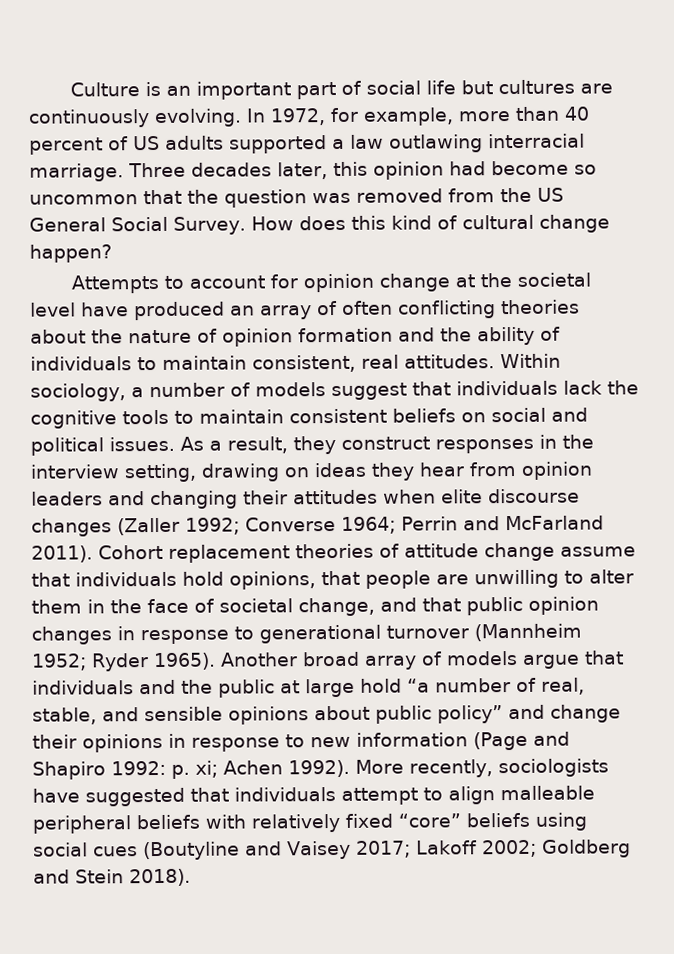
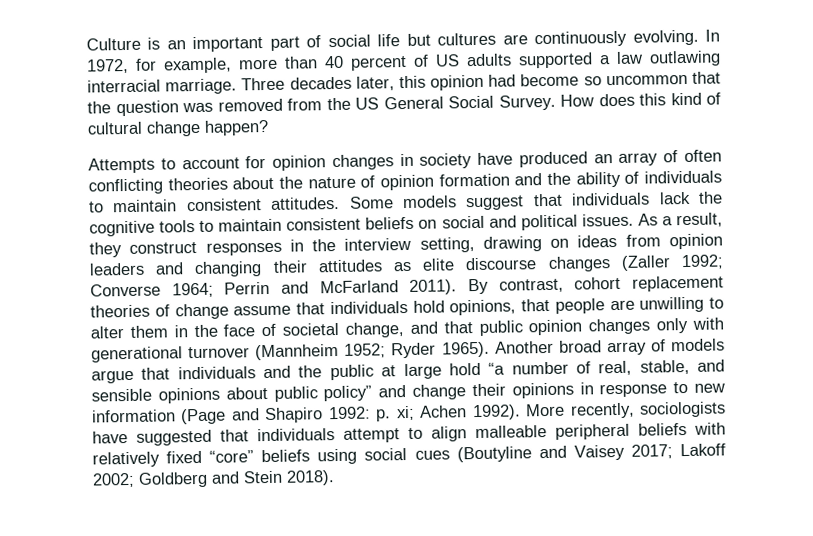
- Attempts to account for opinion change at the societal level have produced an array of often conflicting theories about the nature of opinion formation and the ability of individuals to maintain consistent, real attitudes. Within sociology, a number of models suggest that individuals lack the cognitive tools to maintain consistent beliefs on social and political issues.
+ Attempts to account for opinion changes in society have produced an array of often conflicting theories about the nature of opinion formation and the ability of individuals to maintain consistent attitudes. Some models suggest that individuals lack the cognitive tools to maintain consistent beliefs on social and political issues.
- As a result, they construct responses in the interview setting, drawing on ideas they hear from opinion leaders and changing their attitudes when elite discourse changes (Zaller 1992; Converse 1964; Perrin and McFarland 2011).
+ As a result, they construct responses in the interview setting, drawing on ideas from opinion leaders and changing their attitudes as elite discourse changes (Zaller 1992; Converse 1964; Perrin and McFarland 2011).
- Cohort replacement theories of attitude change assume that individuals hold opinions, that people are unwilling to alter them in the face of societal change, and that public opinion changes in response to generational turnover (Mannheim 1952; Ryder 1965).
+ By contrast, cohort replacement theories of change assume that individuals hold opinions, that people are unwilling to alter them in the face of societal change, and that public opinion changes only with generational turnover (Mannheim 1952; Ryder 1965).

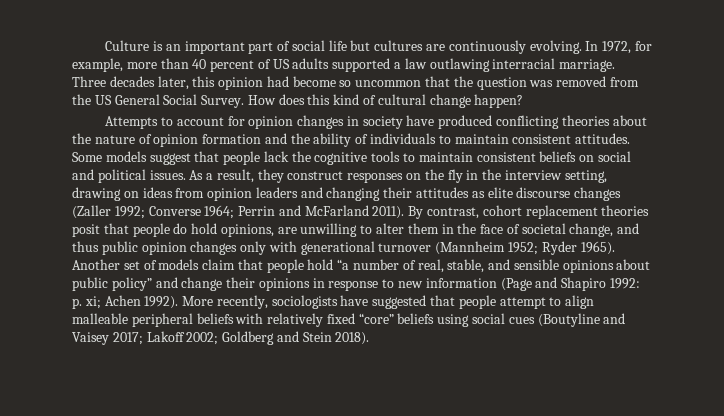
- Attempts to account for opinion changes in society have produced an array of often conflicting theories about the nature of opinion formation and the ability of individuals to maintain consistent attitudes.
+ Attempts to account for opinion changes in society have produced conflicting theories about the nature of opinion formation and the ability of individuals to maintain consistent attitudes.
- Some models suggest that individuals lack the cognitive tools to maintain consistent beliefs on social and political issues.
+ Some models suggest that people lack the cognitive tools to maintain consistent beliefs on social and political issues.
- As a result, they construct responses in the interview setting, drawing on ideas from opinion leaders and changing their attitudes as elite discourse changes (Zaller 1992; Converse 1964; Perrin and McFarland 2011).
+ As a result, they construct responses on the fly in the interview setting, drawing on ideas from opinion leaders and changing their attitudes as elite discourse changes (Zaller 1992; Converse 1964; Perrin and McFarland 2011).
- By contrast, cohort replacement theories of change assume that individuals hold opinions, that people are unwilling to alter them in the face of societal change, and that public opinion changes only with generational turnover (Mannheim 1952; Ryder 1965).
+ By contrast, cohort replacement theories posit that people do hold opinions, are unwilling to alter them in the face of societal change, and thus public opinion changes only with generational turnover (Mannheim 1952; Ryder 1965).
- Another broad array of models argue that individuals and the public at large hold “a number of real, stable, and sensible opinions about public policy” and change their opinions in response to new information (Page and Shapiro 1992: p. xi; Achen 1992).
+ Another set of models claim that people hold “a number of real, stable, and sensible opinions about public policy” and change their opinions in response to new information (Page and Shapiro 1992: p. xi; Achen 1992).
- More recently, sociologists have suggested that individuals attempt to align malleable peripheral beliefs with relatively fixed “core” beliefs using social cues (Boutyline and Vaisey 2017; Lakoff 2002; Goldberg and Stein 2018).
+ More recently, sociologists have suggested that people attempt to align malleable peripheral beliefs with relatively fixed “core” beliefs using social cues (Boutyline and Vaisey 2017; Lakoff 2002; Goldberg and Stein 2018).

